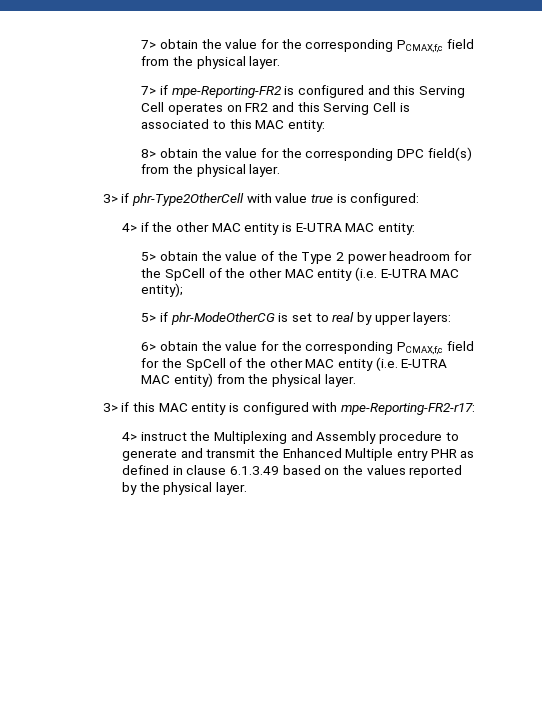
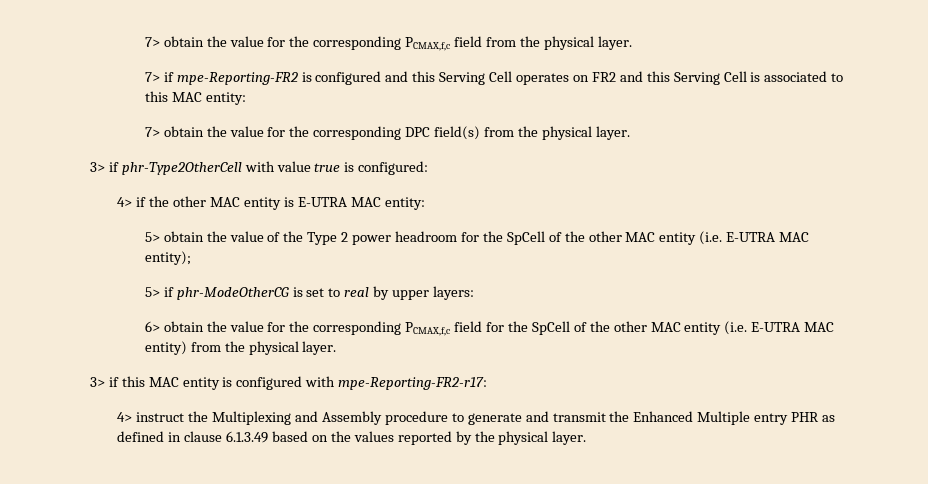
- 8> obtain the value for the corresponding DPC field(s) from the physical layer.
+ 7> obtain the value for the corresponding DPC field(s) from the physical layer.

